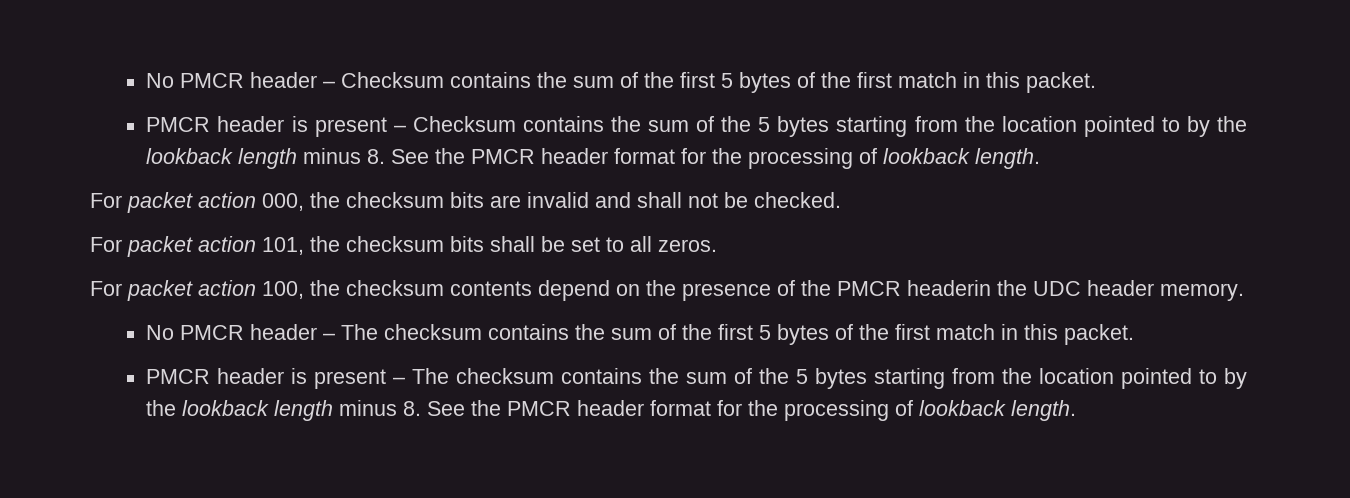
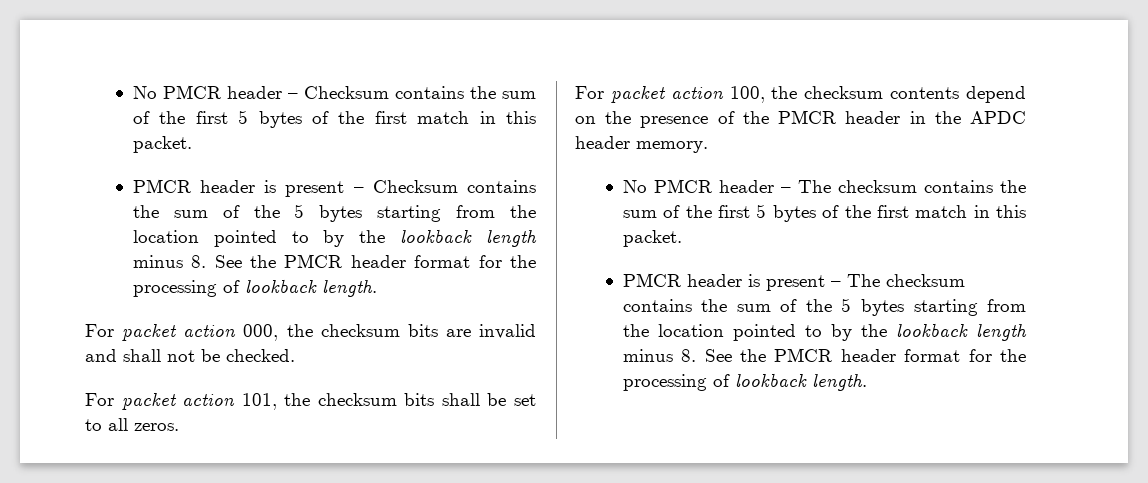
- For packet action 100, the checksum contents depend on the presence of the PMCR headerin the UDC header memory.
+ For packet action 100, the checksum contents depend on the presence of the PMCR header in the APDC header memory.

